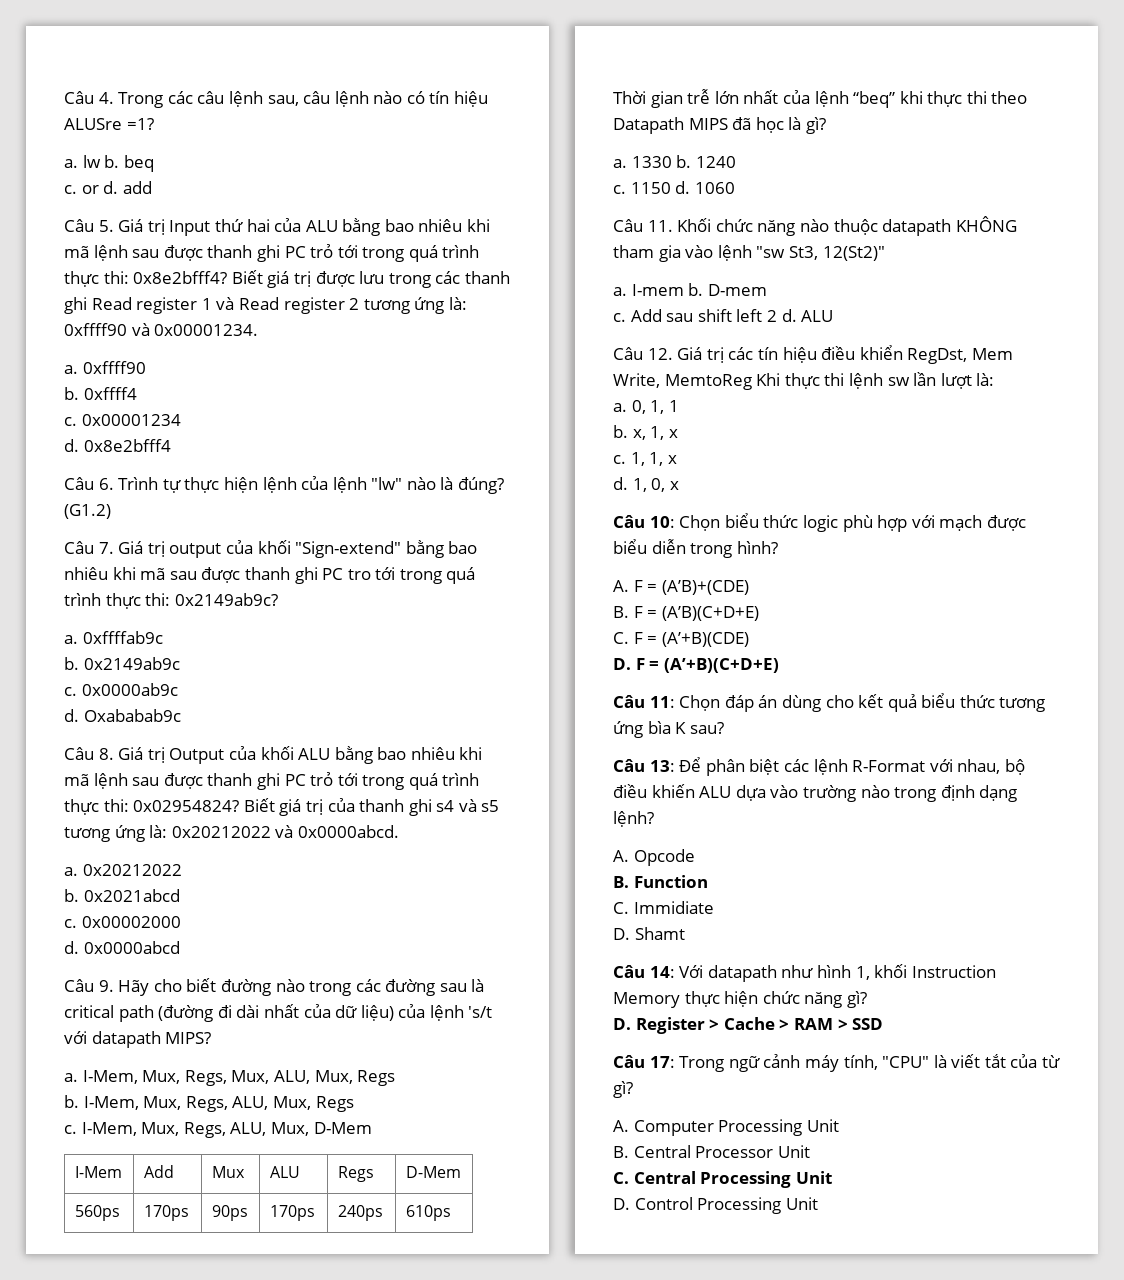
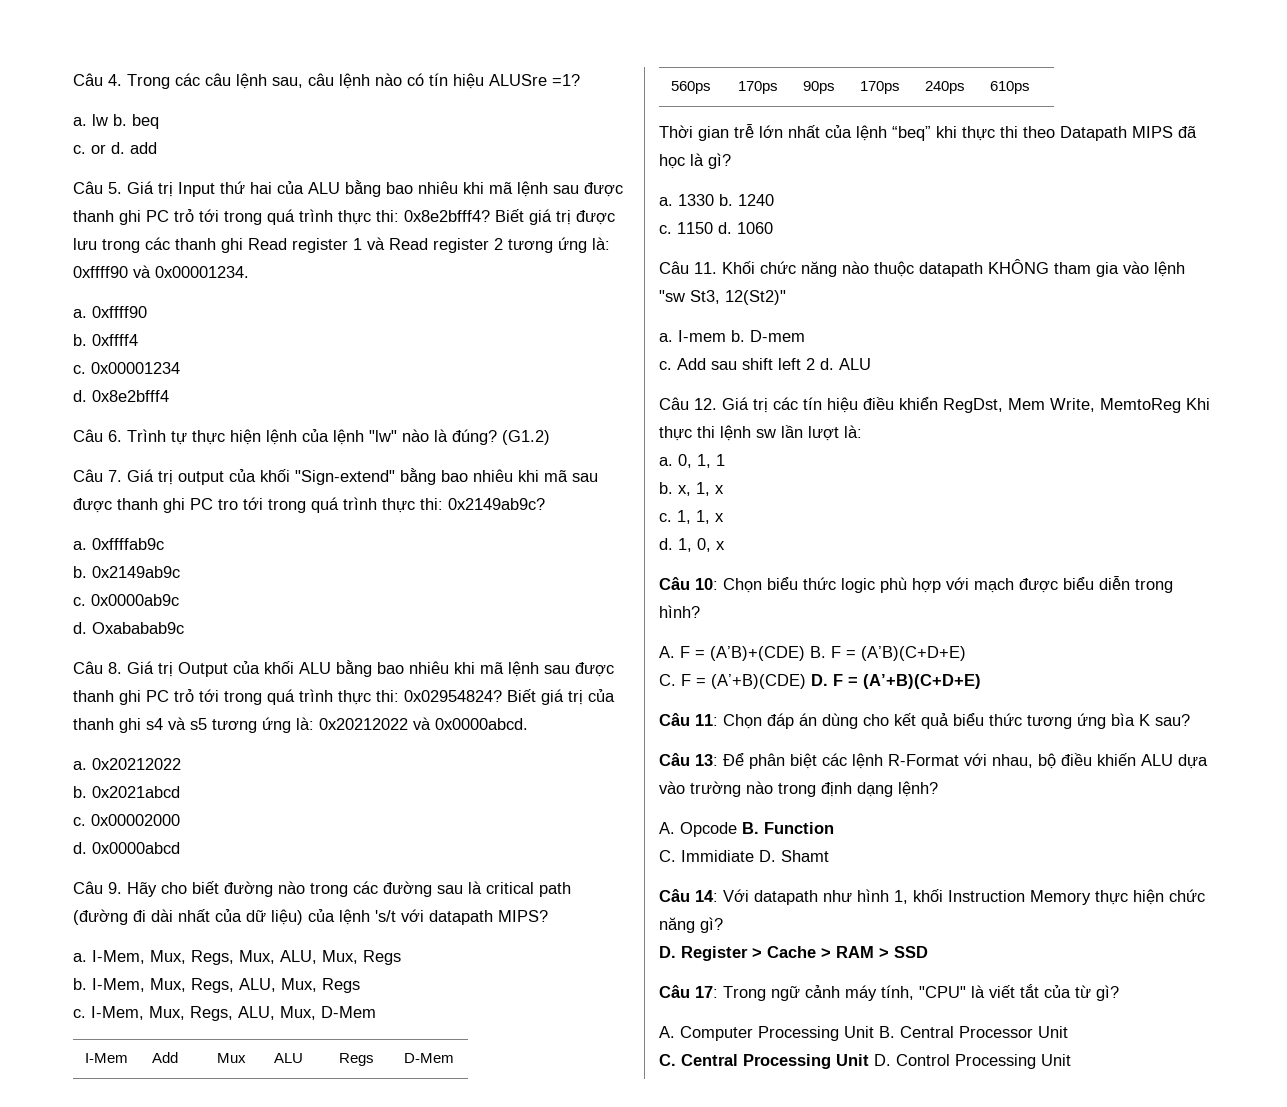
- A. F = (A’B)+(CDE)
- B. F = (A’B)(C+D+E)
+ A. F = (A’B)+(CDE) B. F = (A’B)(C+D+E)
- C. F = (A’+B)(CDE)
- D. F = (A’+B)(C+D+E)
+ C. F = (A’+B)(CDE) D. F = (A’+B)(C+D+E)
- A. Opcode
- B. Function
+ A. Opcode B. Function
- C. Immidiate
- D. Shamt
+ C. Immidiate D. Shamt
- A. Computer Processing Unit
- B. Central Processor Unit
+ A. Computer Processing Unit B. Central Processor Unit
- C. Central Processing Unit
- D. Control Processing Unit
+ C. Central Processing Unit D. Control Processing Unit

